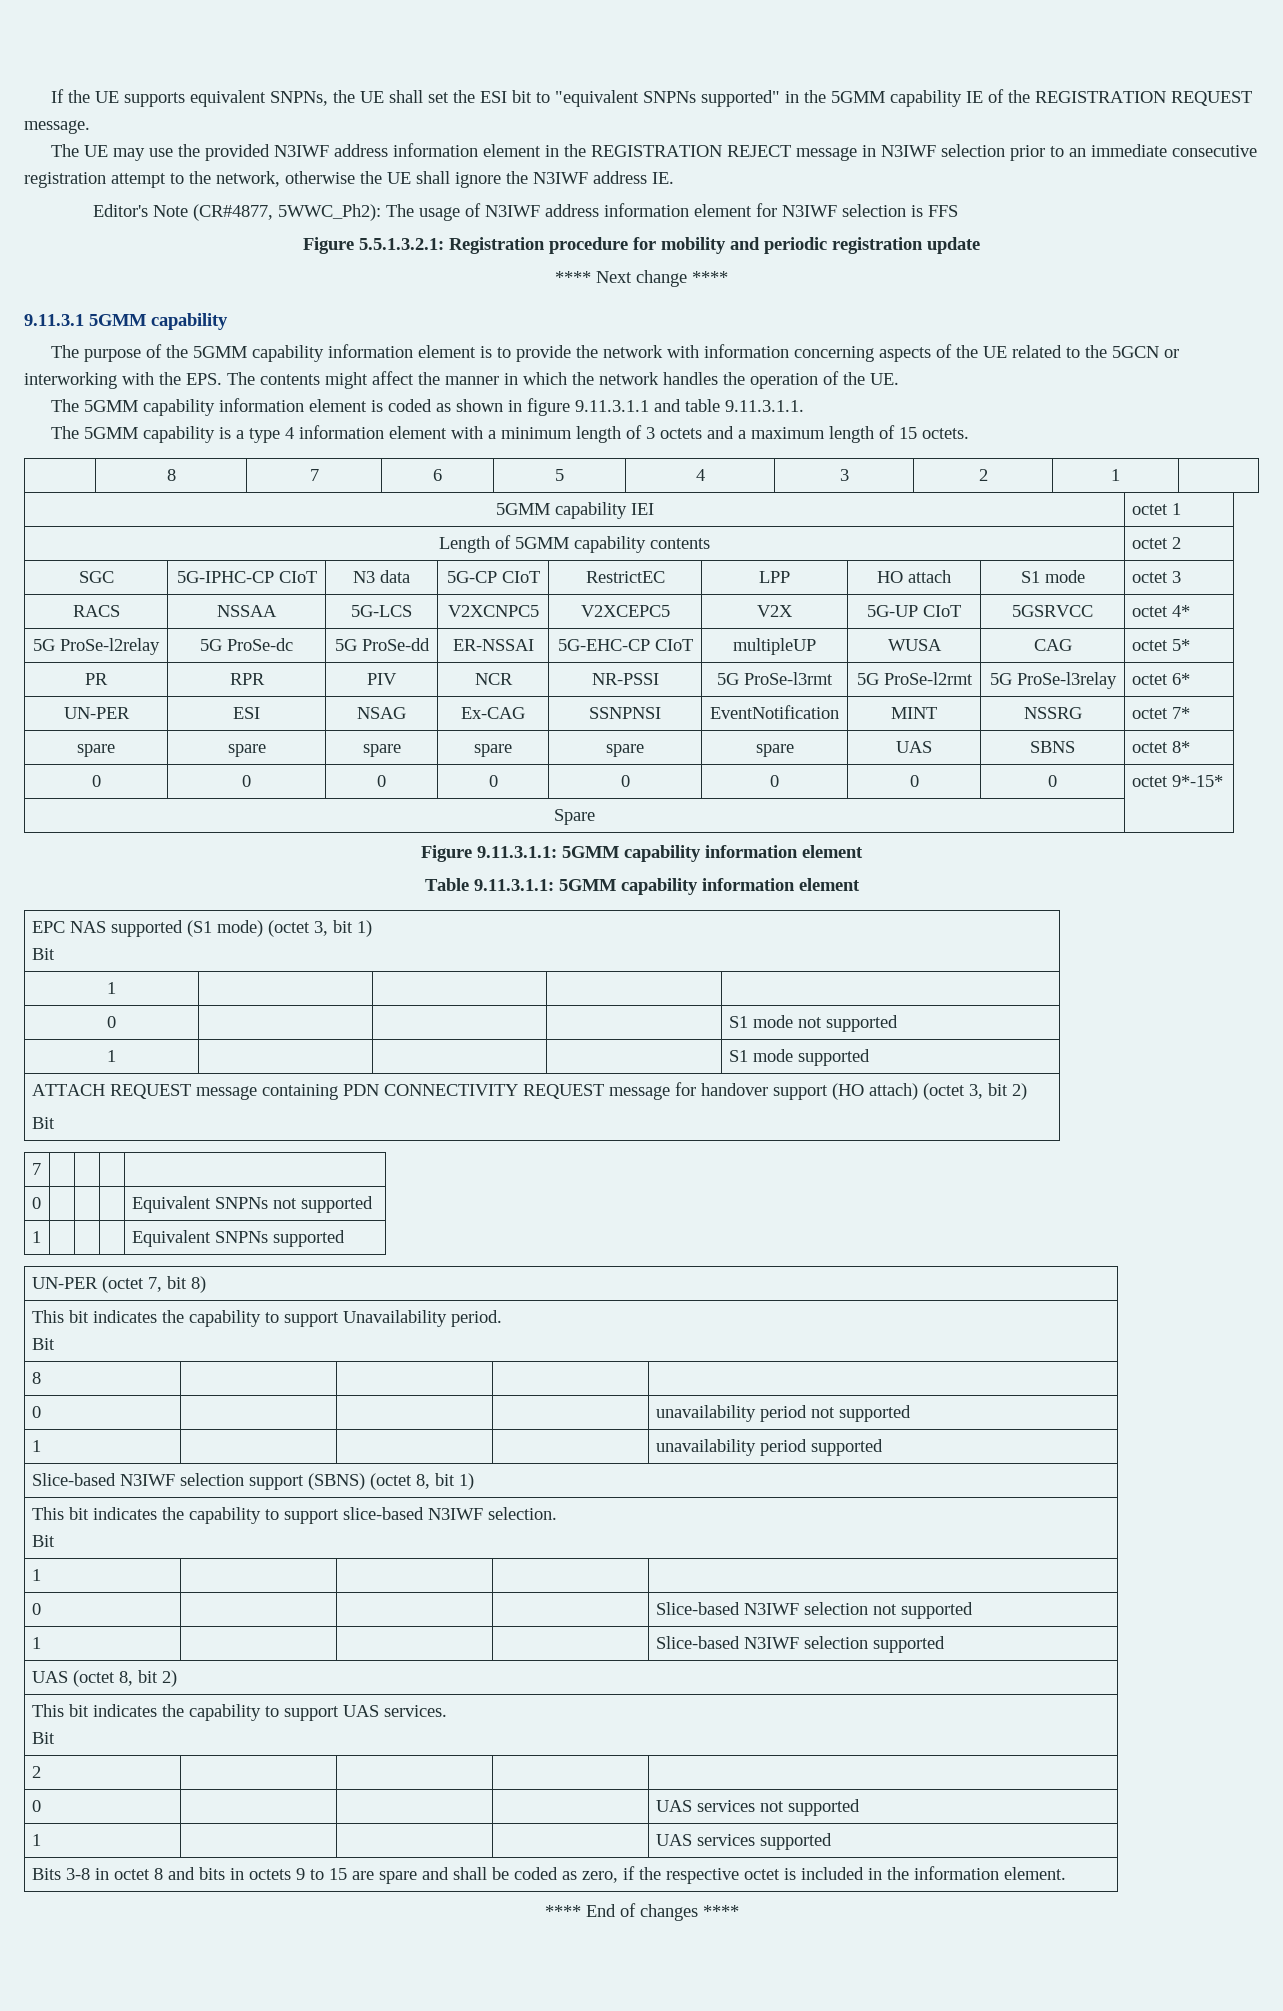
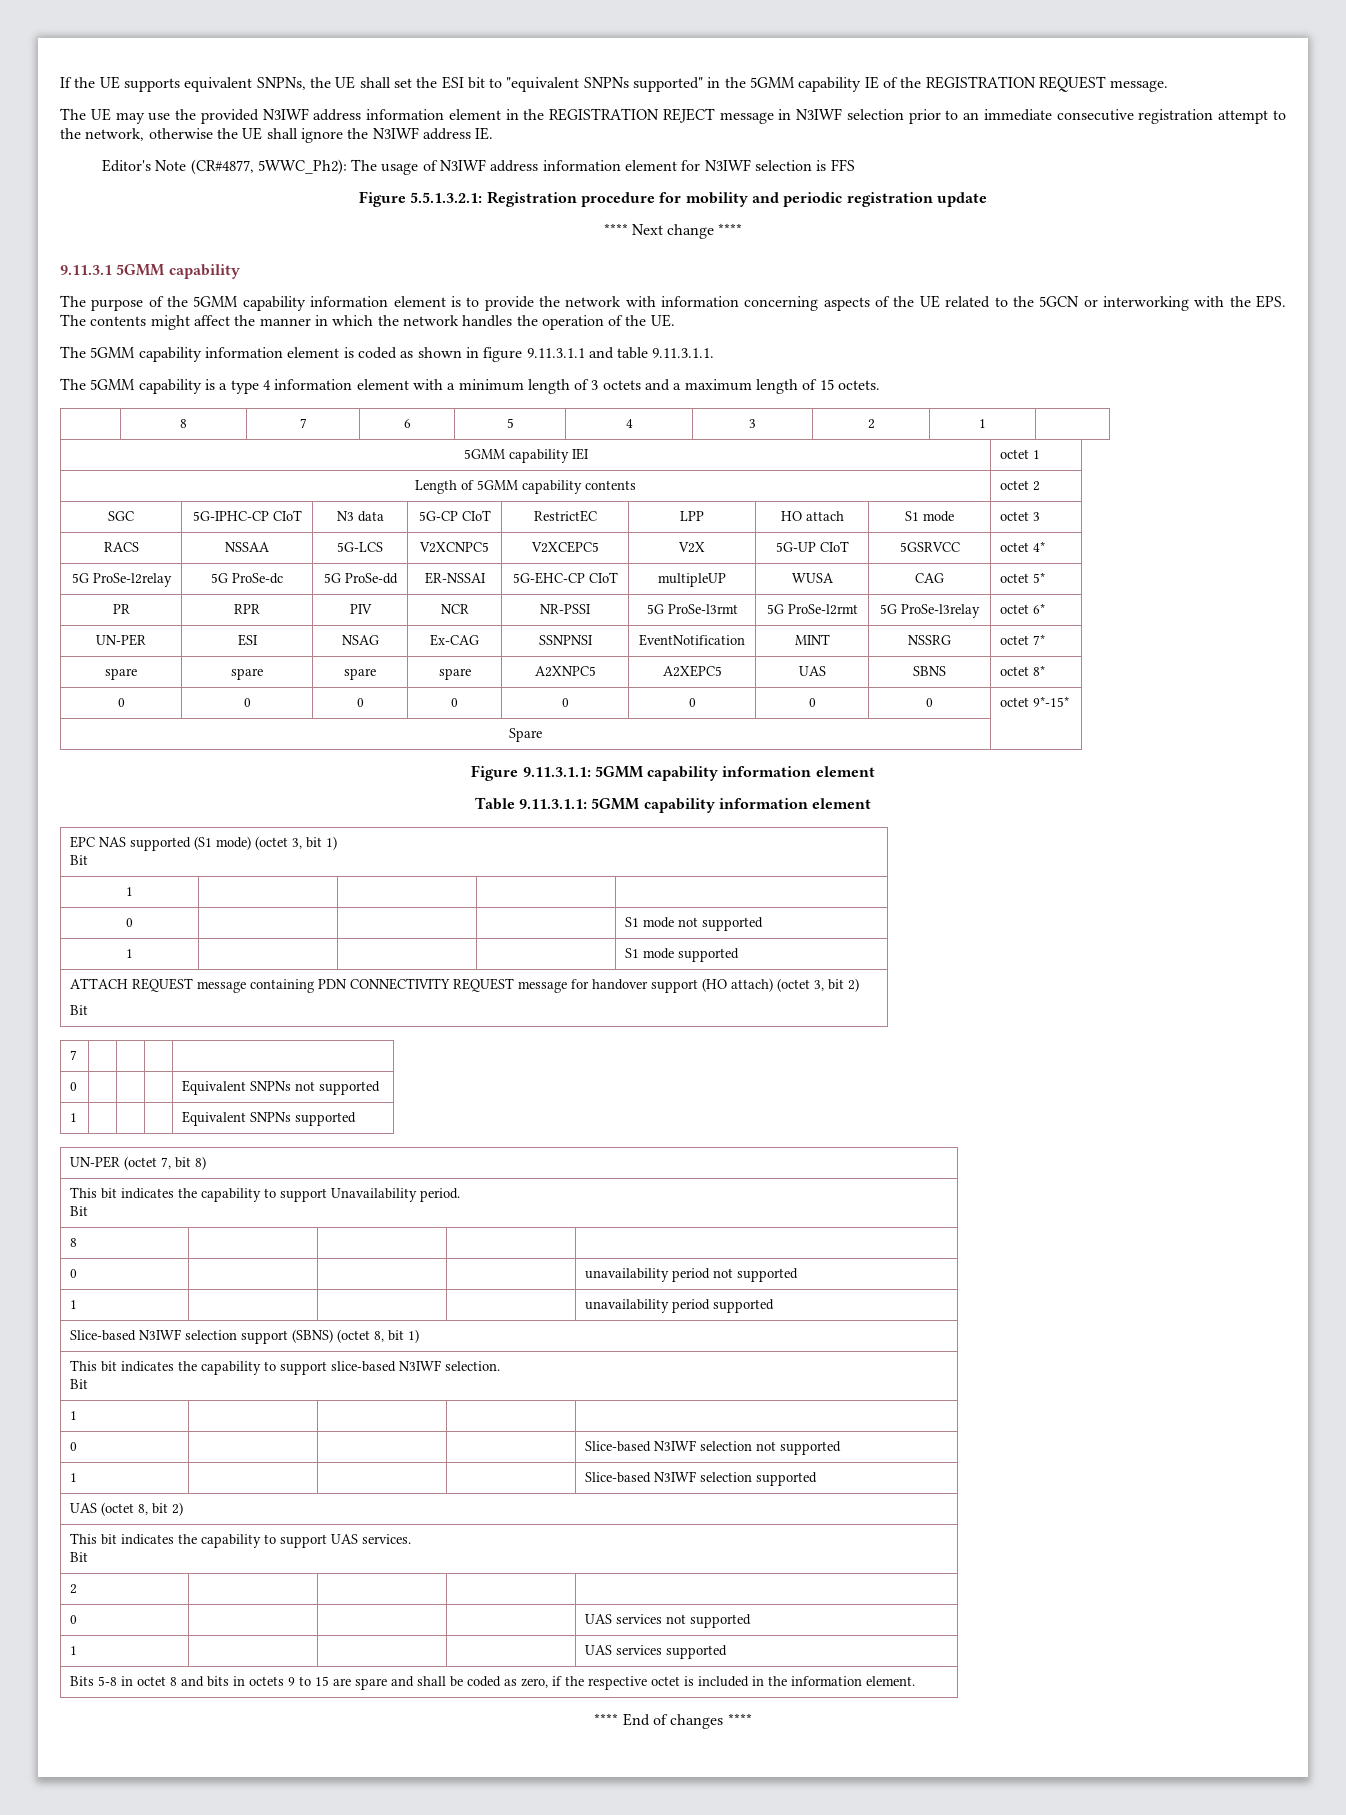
- spare | spare | spare | spare | spare | spare | UAS | SBNS | octet 8*
+ spare | spare | spare | spare | A2XNPC5 | A2XEPC5 | UAS | SBNS | octet 8*
- Bits 3-8 in octet 8 and bits in octets 9 to 15 are spare and shall be coded as zero, if the respective octet is included in the information element.
+ Bits 5-8 in octet 8 and bits in octets 9 to 15 are spare and shall be coded as zero, if the respective octet is included in the information element.

